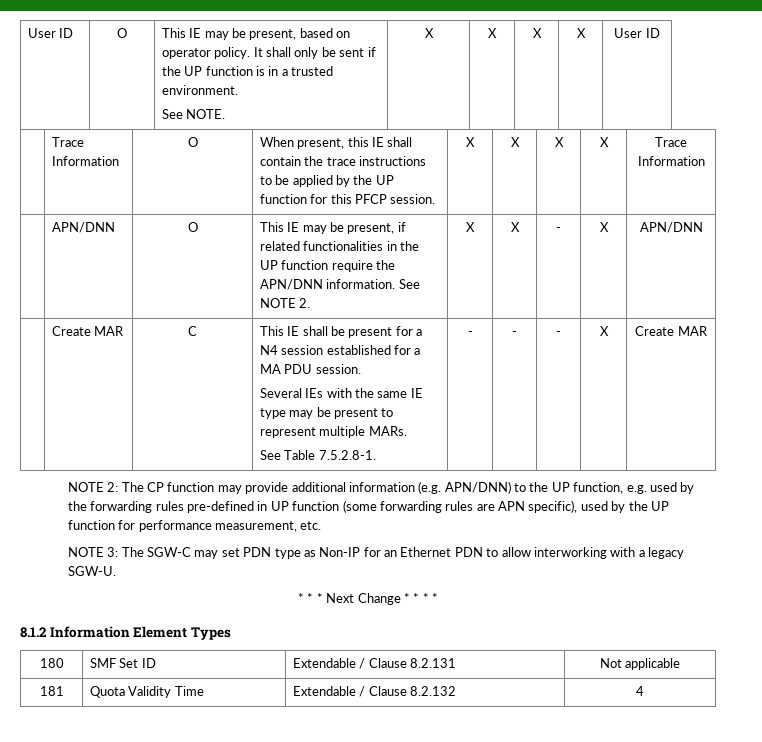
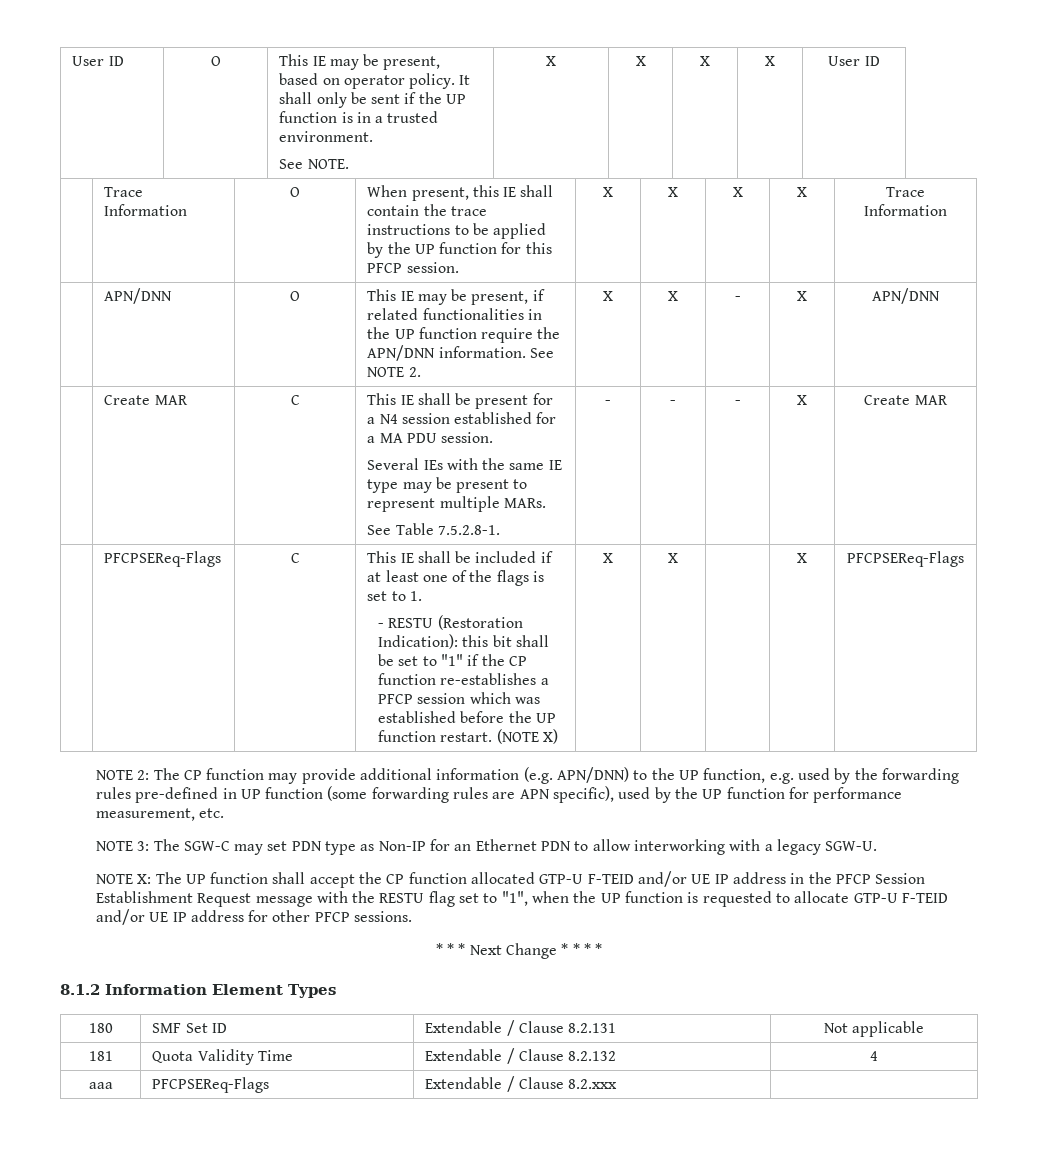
+ PFCPSEReq-Flags | C | This IE shall be included if at least one of the flags is set to 1.
+ - RESTU (Restoration Indication): this bit shall be set to "1" if the CP function re-establishes a PFCP session which was established before the UP function restart. (NOTE X) | X | X | | X | PFCPSEReq-Flags
+ NOTE X: The UP function shall accept the CP function allocated GTP-U F-TEID and/or UE IP address in the PFCP Session Establishment Request message with the RESTU flag set to "1", when the UP function is requested to allocate GTP-U F-TEID and/or UE IP address for other PFCP sessions.
+ aaa | PFCPSEReq-Flags | Extendable / Clause 8.2.xxx |

